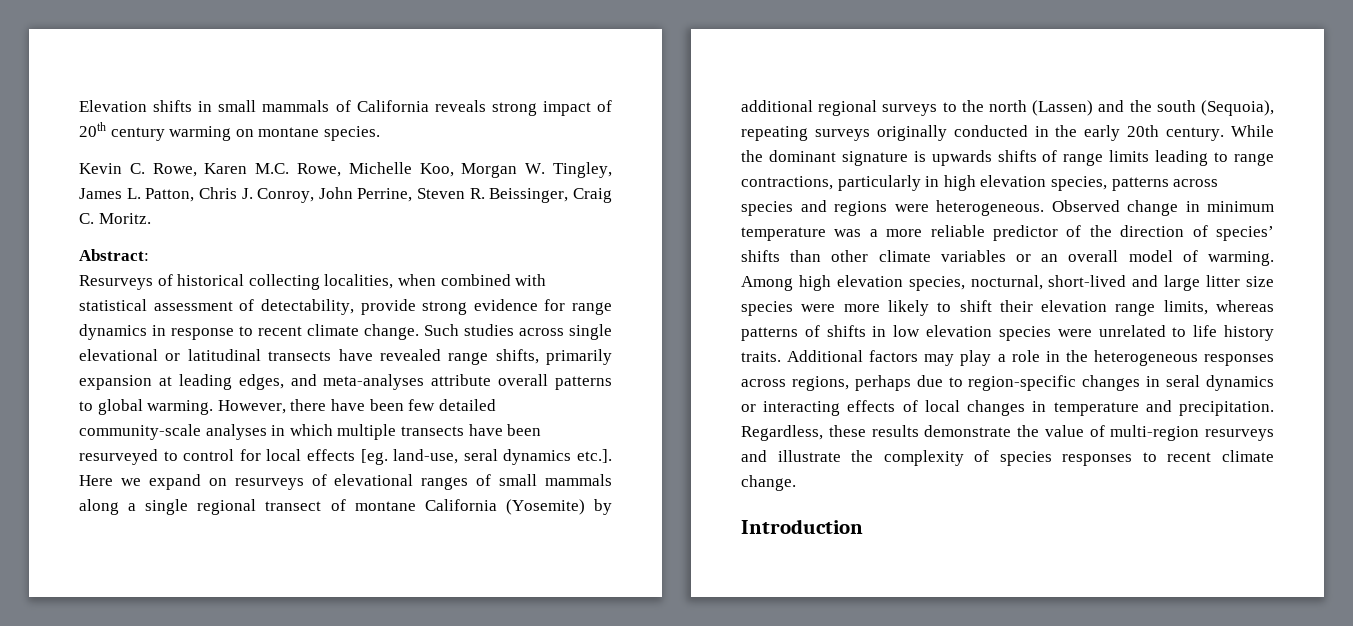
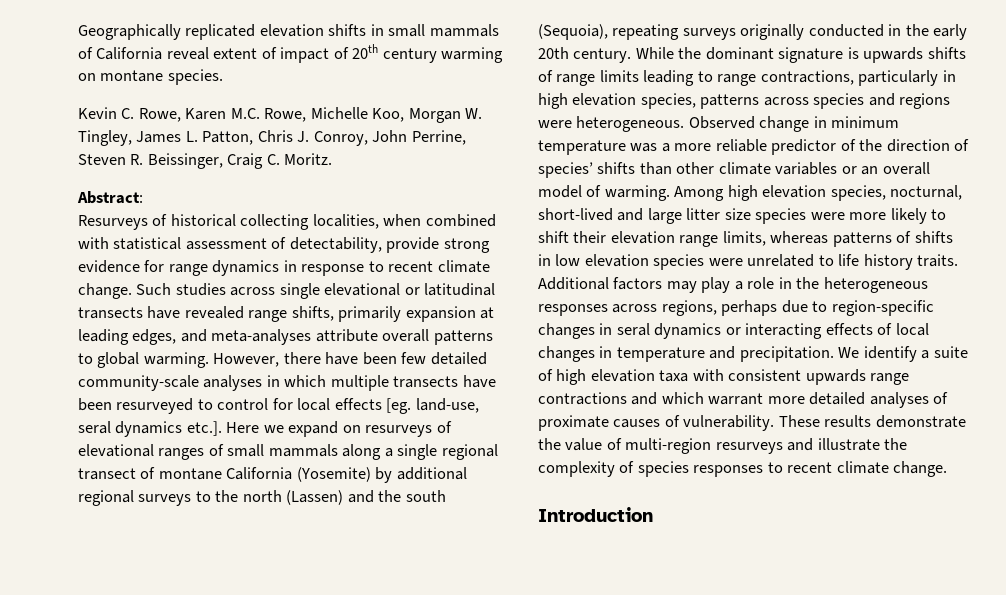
- Elevation shifts in small mammals of California reveals strong impact of 20th century warming on montane species.
+ Geographically replicated elevation shifts in small mammals of California reveal extent of impact of 20th century warming on montane species.
- Regardless, these results demonstrate the value of multi-region resurveys and illustrate the complexity of species responses to recent climate change.
+ We identify a suite of high elevation taxa with consistent upwards range contractions and which warrant more detailed analyses of proximate causes of vulnerability. These results demonstrate the value of multi-region resurveys and illustrate the complexity of species responses to recent climate change.

